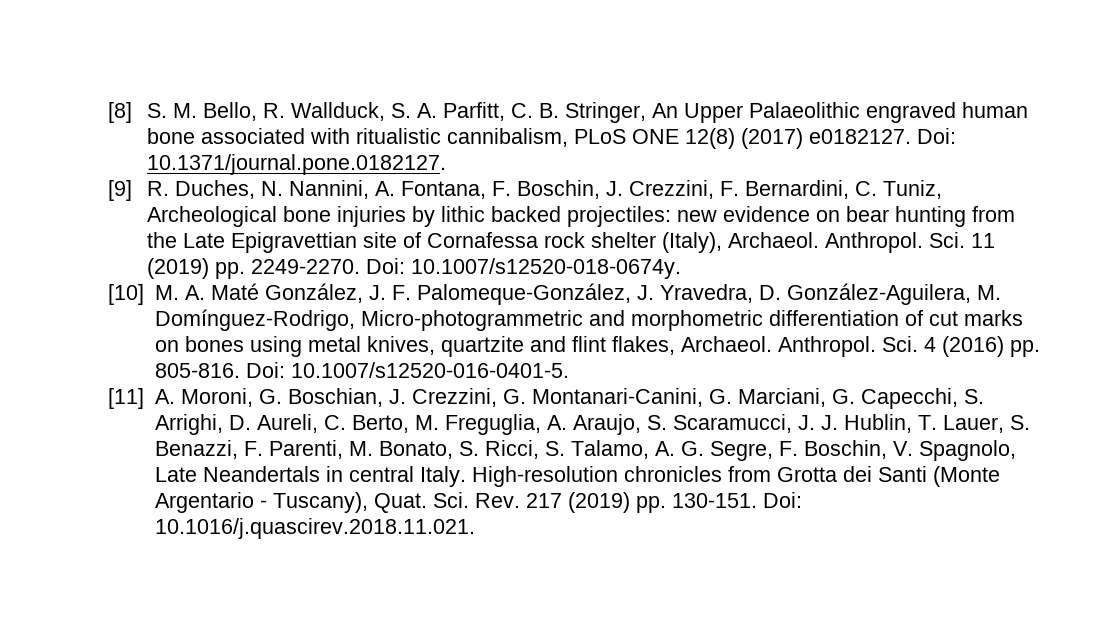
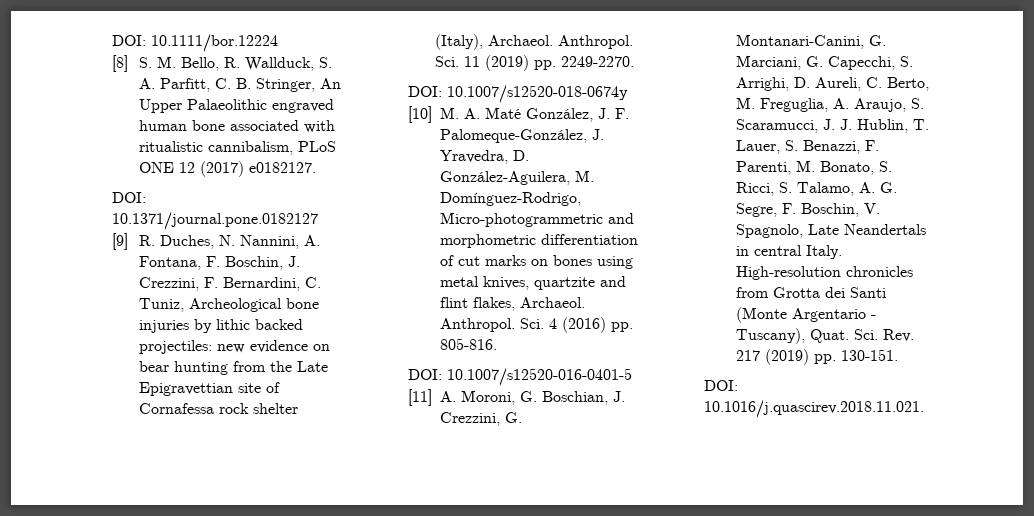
+ DOI: 10.1111/bor.12224
- [8] S. M. Bello, R. Wallduck, S. A. Parfitt, C. B. Stringer, An Upper Palaeolithic engraved human bone associated with ritualistic cannibalism, PLoS ONE 12(8) (2017) e0182127. Doi: 10.1371/journal.pone.0182127.
+ [8] S. M. Bello, R. Wallduck, S. A. Parfitt, C. B. Stringer, An Upper Palaeolithic engraved human bone associated with ritualistic cannibalism, PLoS ONE 12 (2017) e0182127.
+ DOI: 10.1371/journal.pone.0182127
- Sci. 11 (2019) pp. 2249-2270. Doi: 10.1007/s12520-018-0674y.
+ Sci. 11 (2019) pp. 2249-2270.
+ DOI: 10.1007/s12520-018-0674y
- Sci. 4 (2016) pp. 805-816. Doi: 10.1007/s12520-016-0401-5.
+ Sci. 4 (2016) pp. 805-816.
+ DOI: 10.1007/s12520-016-0401-5
- Sci. Rev. 217 (2019) pp. 130-151. Doi: 10.1016/j.quascirev.2018.11.021.
+ Sci. Rev. 217 (2019) pp. 130-151.
+ DOI: 10.1016/j.quascirev.2018.11.021.

